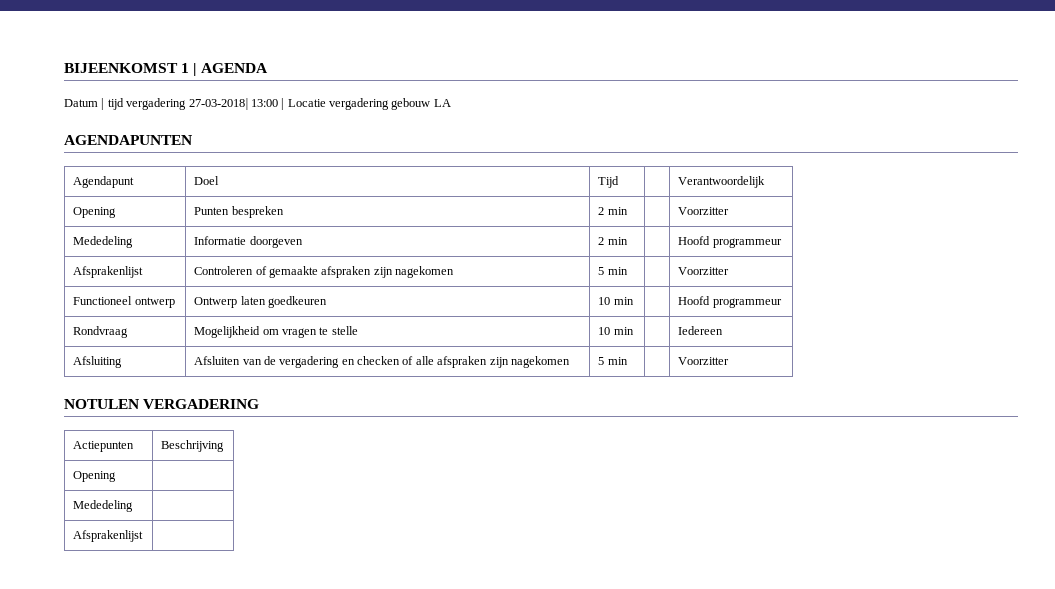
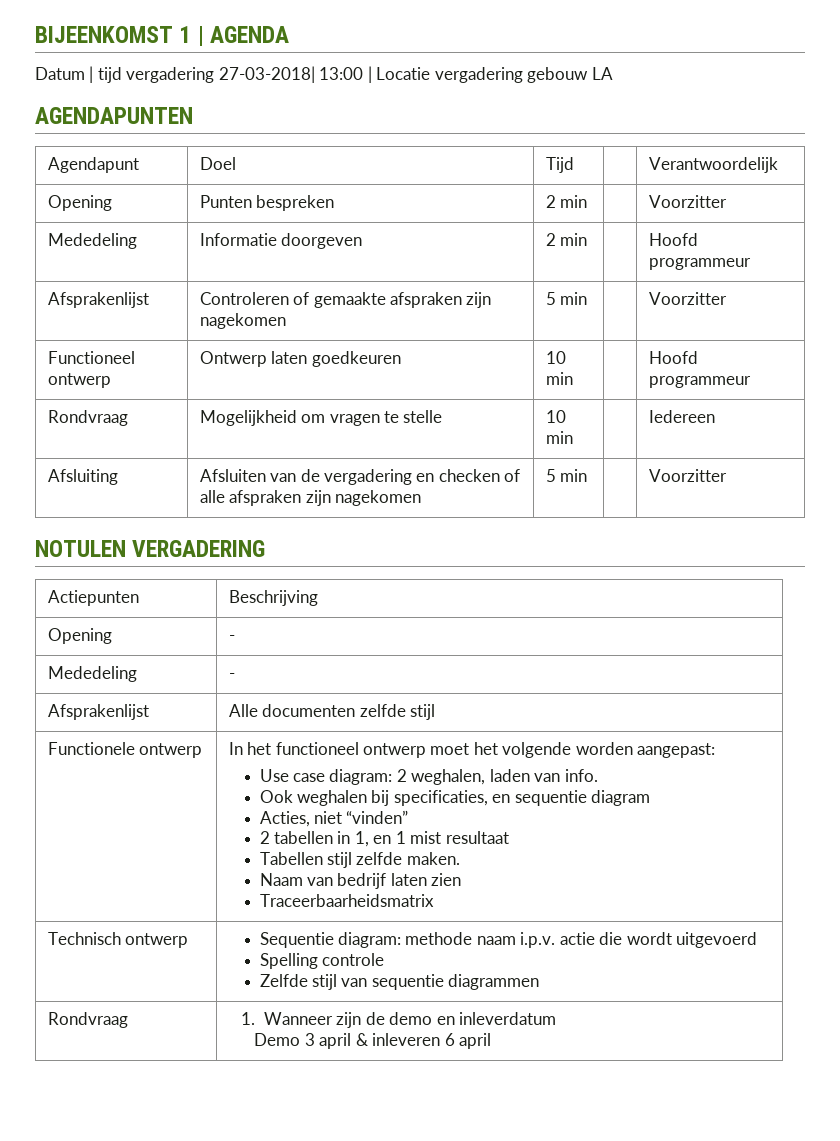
  Actiepunten | Beschrijving
- Opening |
- Mededeling |
- Afsprakenlijst |
+ Opening | -
+ Mededeling | -
+ Afsprakenlijst | Alle documenten zelfde stijl
+ Functionele ontwerp | In het functioneel ontwerp moet het volgende worden aangepast:
+ Use case diagram: 2 weghalen, laden van info.
+ Ook weghalen bij specificaties, en sequentie diagram
+ Acties, niet “vinden”
+ 2 tabellen in 1, en 1 mist resultaat
+ Tabellen stijl zelfde maken.
+ Naam van bedrijf laten zien
+ Traceerbaarheidsmatrix
+ Technisch ontwerp | Sequentie diagram: methode naam i.p.v. actie die wordt uitgevoerd
+ Spelling controle
+ Zelfde stijl van sequentie diagrammen
+ Rondvraag | 1. Wanneer zijn de demo en inleverdatum
+ Demo 3 april & inleveren 6 april

